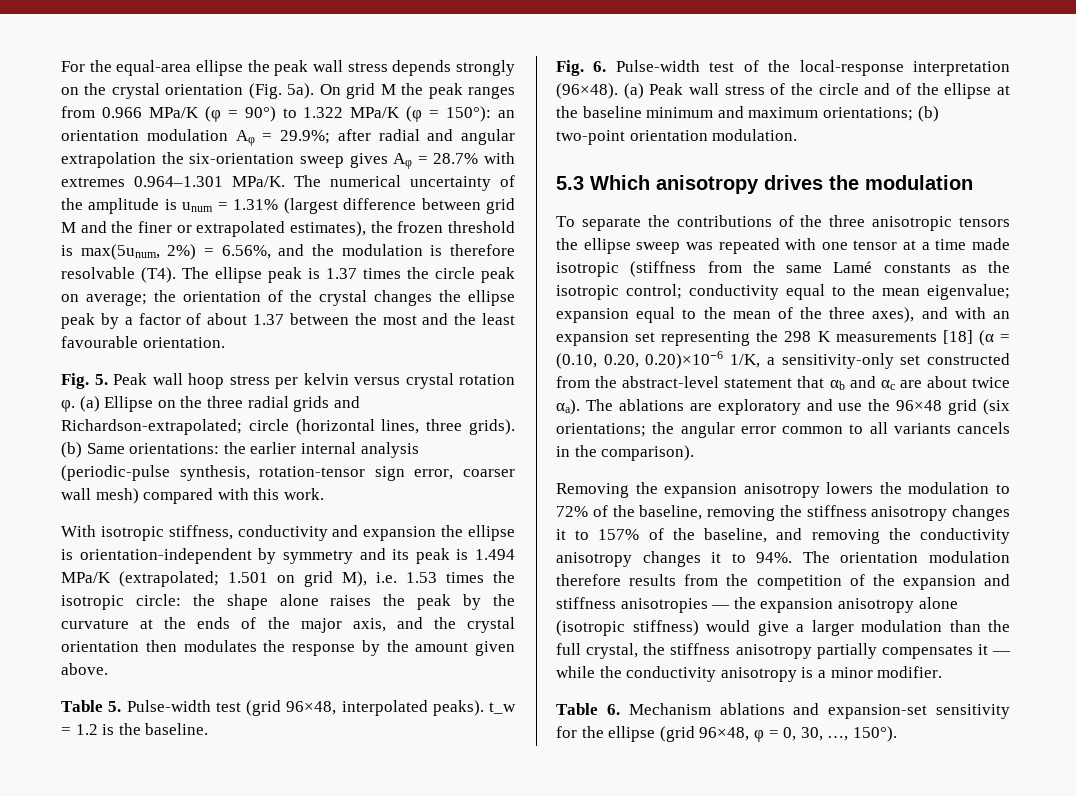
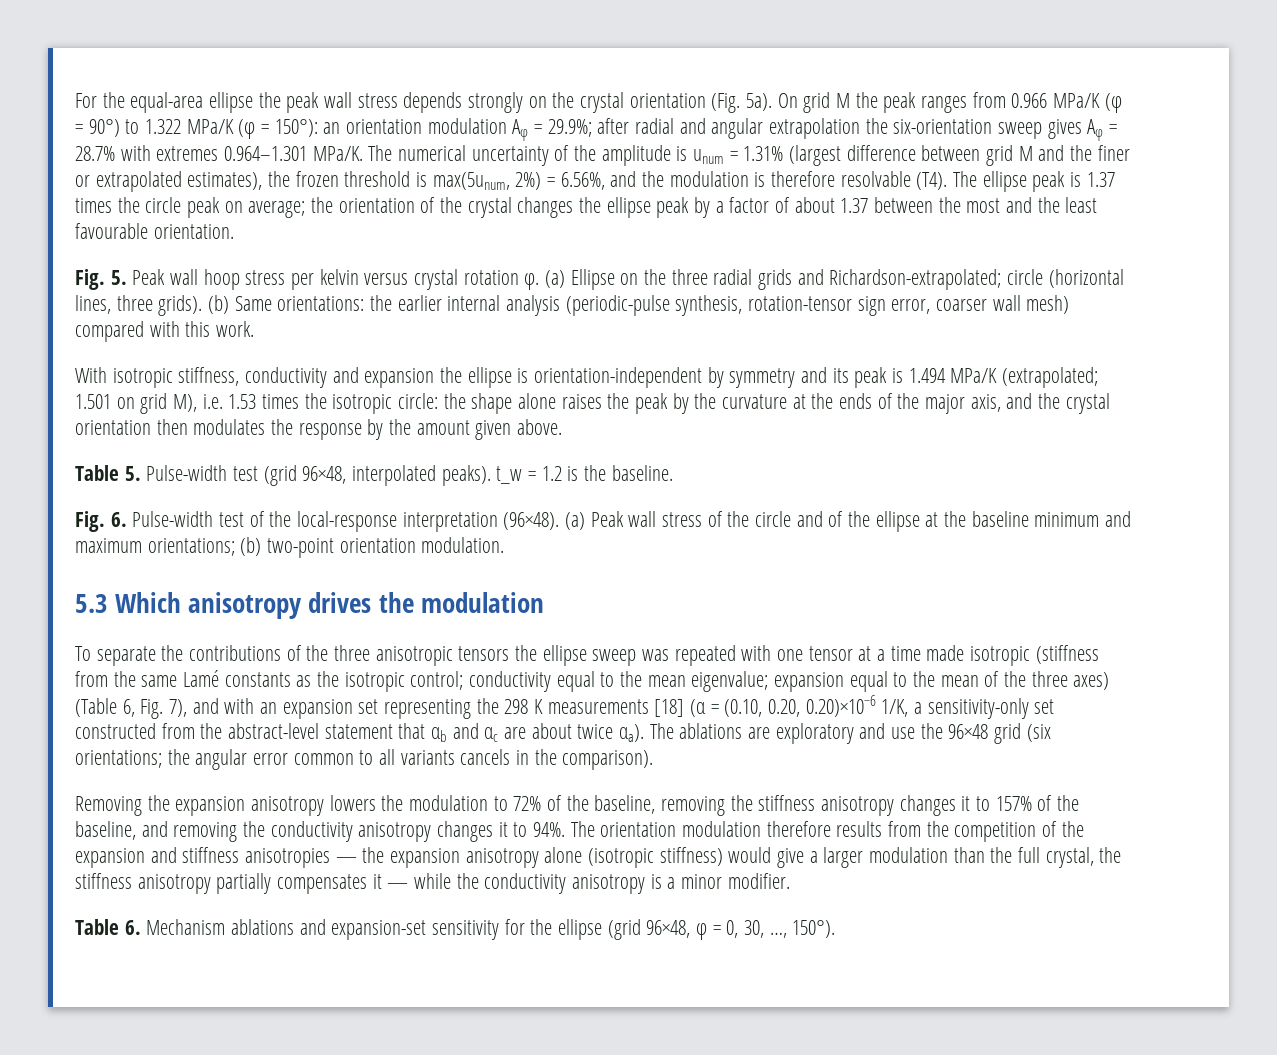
- expansion equal to the mean of the three axes), and with an expansion set representing the 298 K measurements [18] (α = (0.10, 0.20, 0.20)×10−6 1/K, a sensitivity-only set constructed from the abstract-level statement that αb and αc are about twice αa).
+ expansion equal to the mean of the three axes) (Table 6, Fig. 7), and with an expansion set representing the 298 K measurements [18] (α = (0.10, 0.20, 0.20)×10−6 1/K, a sensitivity-only set constructed from the abstract-level statement that αb and αc are about twice αa).

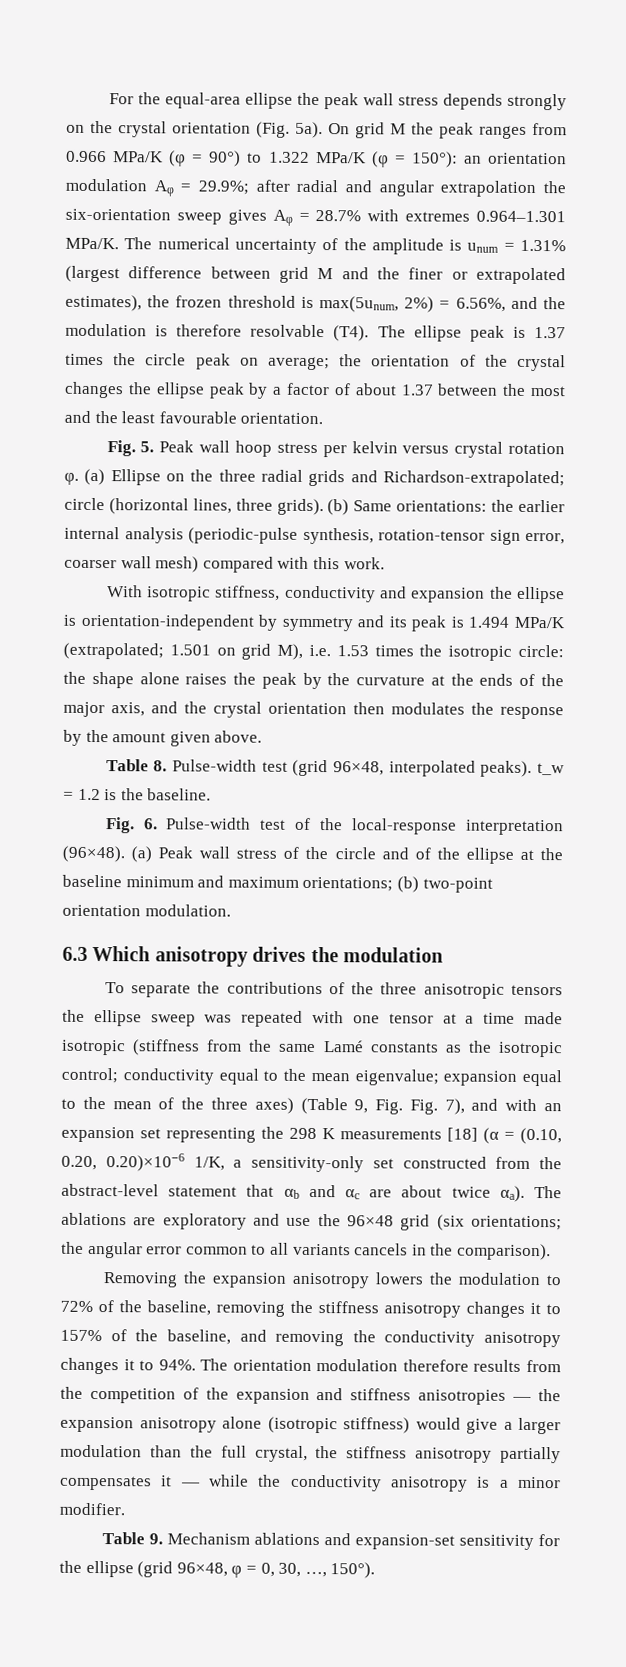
- Table 5. Pulse-width test (grid 96×48, interpolated peaks). t_w = 1.2 is the baseline.
+ Table 8. Pulse-width test (grid 96×48, interpolated peaks). t_w = 1.2 is the baseline.
- 5.3 Which anisotropy drives the modulation
+ 6.3 Which anisotropy drives the modulation
- expansion equal to the mean of the three axes) (Table 6, Fig. 7), and with an expansion set representing the 298 K measurements [18] (α = (0.10, 0.20, 0.20)×10−6 1/K, a sensitivity-only set constructed from the abstract-level statement that αb and αc are about twice αa).
+ expansion equal to the mean of the three axes) (Table 9, Fig. Fig. 7), and with an expansion set representing the 298 K measurements [18] (α = (0.10, 0.20, 0.20)×10−6 1/K, a sensitivity-only set constructed from the abstract-level statement that αb and αc are about twice αa).
- Table 6. Mechanism ablations and expansion-set sensitivity for the ellipse (grid 96×48, φ = 0, 30, …, 150°).
+ Table 9. Mechanism ablations and expansion-set sensitivity for the ellipse (grid 96×48, φ = 0, 30, …, 150°).

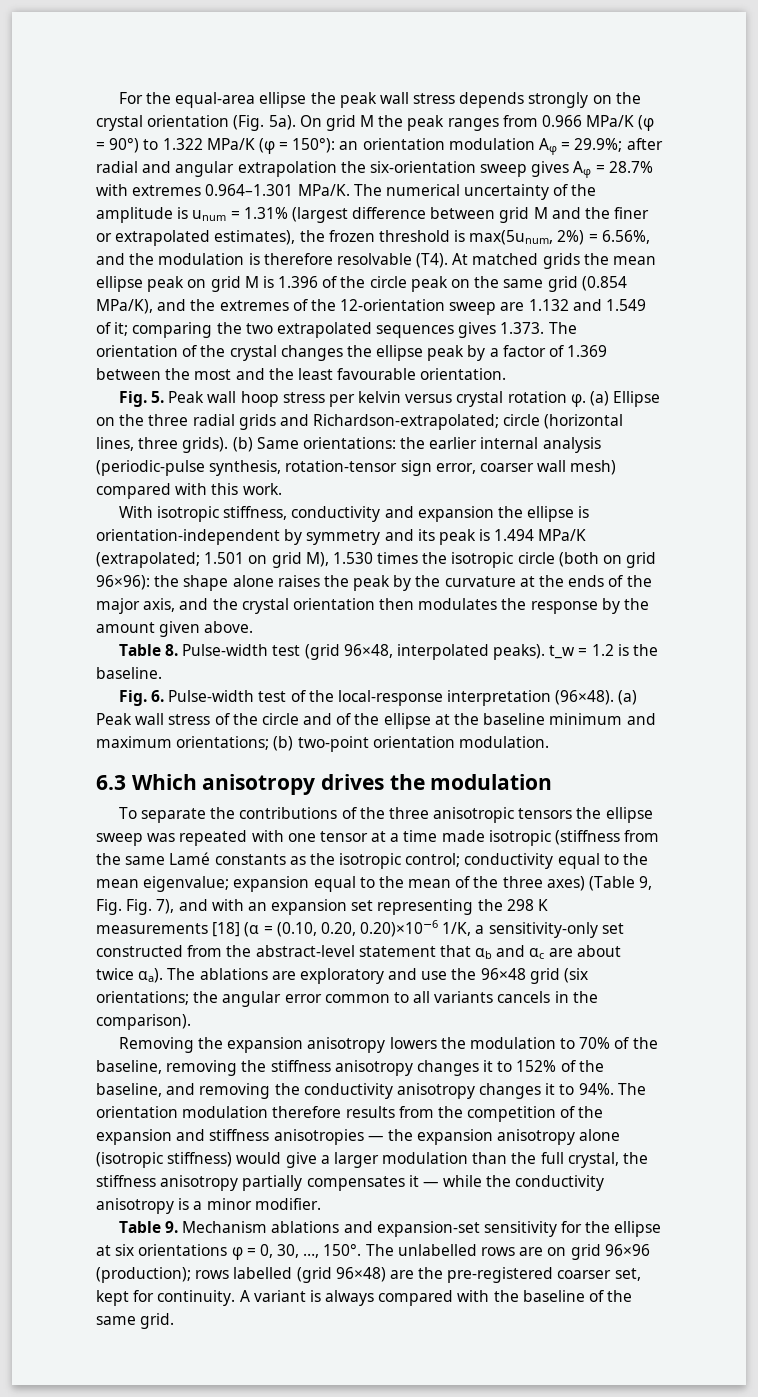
- The numerical uncertainty of the amplitude is unum = 1.31% (largest difference between grid M and the finer or extrapolated estimates), the frozen threshold is max(5unum, 2%) = 6.56%, and the modulation is therefore resolvable (T4). The ellipse peak is 1.37 times the circle peak on average; the orientation of the crystal changes the ellipse peak by a factor of about 1.37 between the most and the least favourable orientation.
+ The numerical uncertainty of the amplitude is unum = 1.31% (largest difference between grid M and the finer or extrapolated estimates), the frozen threshold is max(5unum, 2%) = 6.56%, and the modulation is therefore resolvable (T4). At matched grids the mean ellipse peak on grid M is 1.396 of the circle peak on the same grid (0.854 MPa/K), and the extremes of the 12-orientation sweep are 1.132 and 1.549 of it; comparing the two extrapolated sequences gives 1.373. The orientation of the crystal changes the ellipse peak by a factor of 1.369 between the most and the least favourable orientation.
- With isotropic stiffness, conductivity and expansion the ellipse is orientation-independent by symmetry and its peak is 1.494 MPa/K (extrapolated; 1.501 on grid M), i.e. 1.53 times the isotropic circle: the shape alone raises the peak by the curvature at the ends of the major axis, and the crystal orientation then modulates the response by the amount given above.
+ With isotropic stiffness, conductivity and expansion the ellipse is orientation-independent by symmetry and its peak is 1.494 MPa/K (extrapolated; 1.501 on grid M), 1.530 times the isotropic circle (both on grid 96×96): the shape alone raises the peak by the curvature at the ends of the major axis, and the crystal orientation then modulates the response by the amount given above.
- Removing the expansion anisotropy lowers the modulation to 72% of the baseline, removing the stiffness anisotropy changes it to 157% of the baseline, and removing the conductivity anisotropy changes it to 94%.
+ Removing the expansion anisotropy lowers the modulation to 70% of the baseline, removing the stiffness anisotropy changes it to 152% of the baseline, and removing the conductivity anisotropy changes it to 94%.
- Table 9. Mechanism ablations and expansion-set sensitivity for the ellipse (grid 96×48, φ = 0, 30, …, 150°).
+ Table 9. Mechanism ablations and expansion-set sensitivity for the ellipse at six orientations φ = 0, 30, …, 150°. The unlabelled rows are on grid 96×96 (production); rows labelled (grid 96×48) are the pre-registered coarser set, kept for continuity. A variant is always compared with the baseline of the same grid.

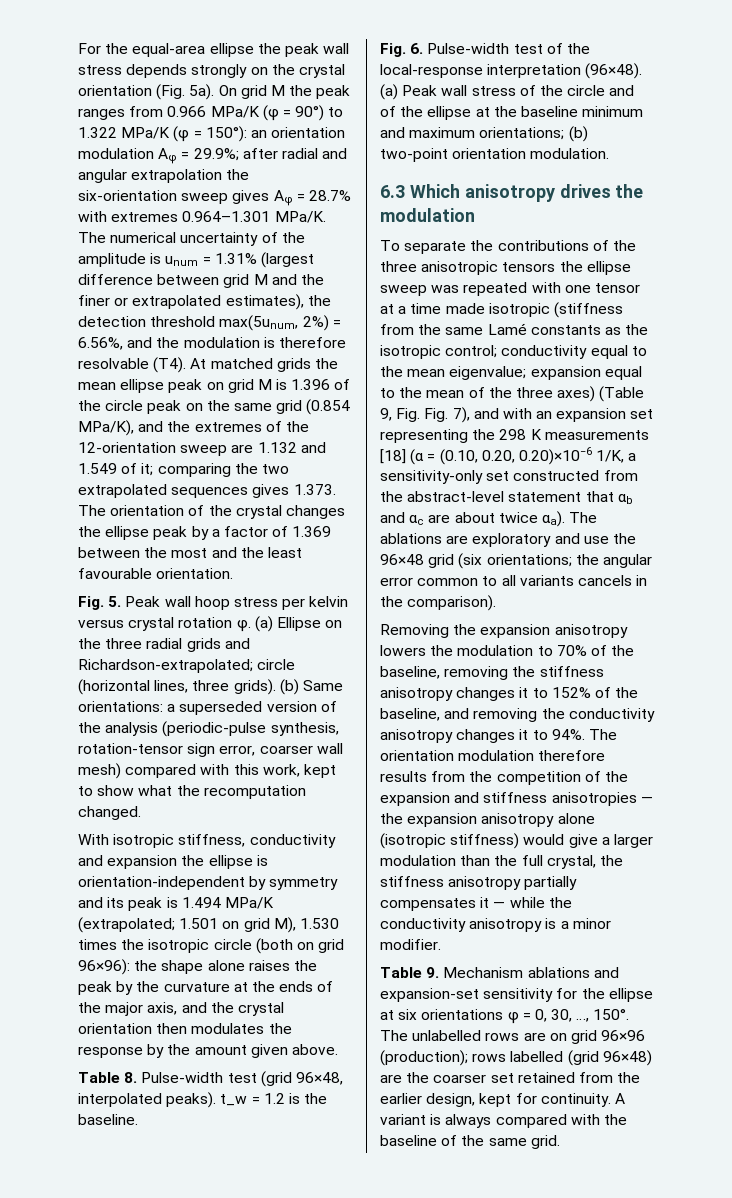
- The numerical uncertainty of the amplitude is unum = 1.31% (largest difference between grid M and the finer or extrapolated estimates), the frozen threshold is max(5unum, 2%) = 6.56%, and the modulation is therefore resolvable (T4). At matched grids the mean ellipse peak on grid M is 1.396 of the circle peak on the same grid (0.854 MPa/K), and the extremes of the 12-orientation sweep are 1.132 and 1.549 of it;
+ The numerical uncertainty of the amplitude is unum = 1.31% (largest difference between grid M and the finer or extrapolated estimates), the detection threshold max(5unum, 2%) = 6.56%, and the modulation is therefore resolvable (T4). At matched grids the mean ellipse peak on grid M is 1.396 of the circle peak on the same grid (0.854 MPa/K), and the extremes of the 12-orientation sweep are 1.132 and 1.549 of it;
- (b) Same orientations: the earlier internal analysis (periodic-pulse synthesis, rotation-tensor sign error, coarser wall mesh) compared with this work.
+ (b) Same orientations: a superseded version of the analysis (periodic-pulse synthesis, rotation-tensor sign error, coarser wall mesh) compared with this work, kept to show what the recomputation changed.
- The unlabelled rows are on grid 96×96 (production); rows labelled (grid 96×48) are the pre-registered coarser set, kept for continuity.
+ The unlabelled rows are on grid 96×96 (production); rows labelled (grid 96×48) are the coarser set retained from the earlier design, kept for continuity.

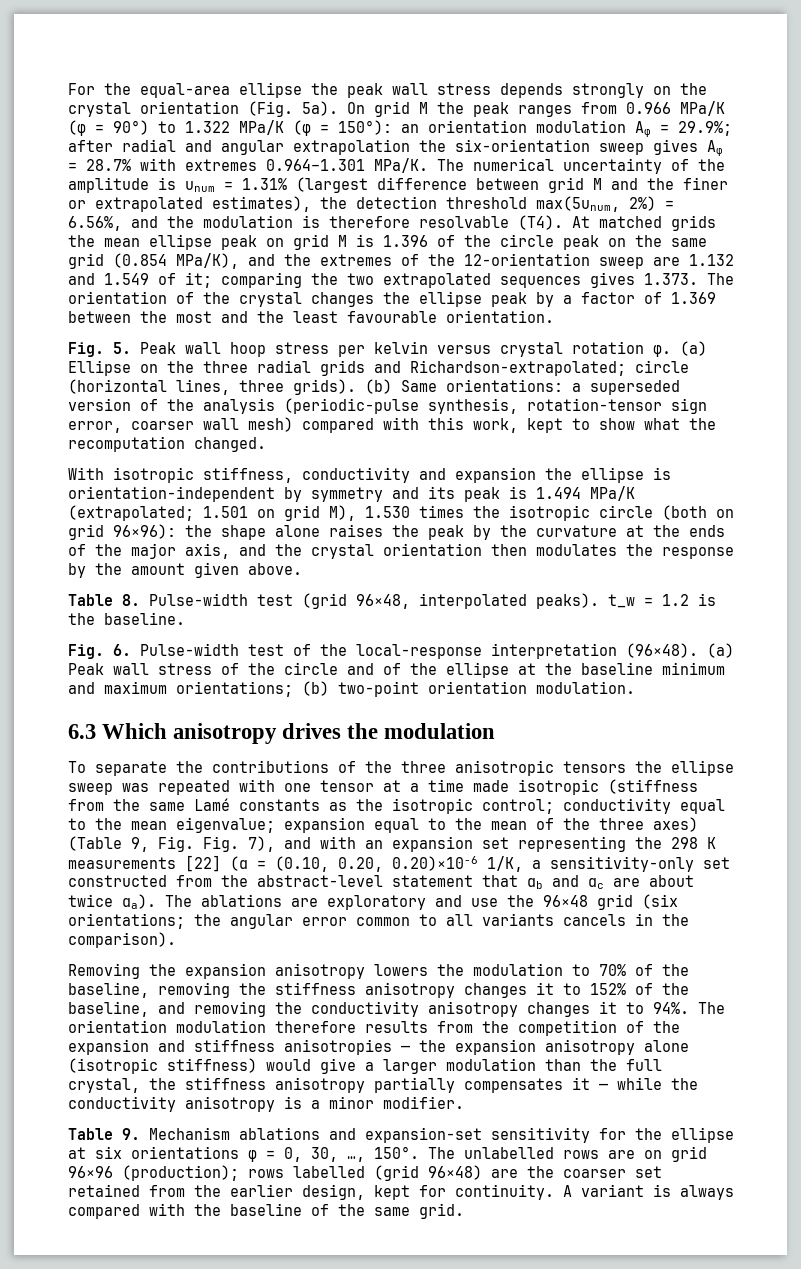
- expansion equal to the mean of the three axes) (Table 9, Fig. Fig. 7), and with an expansion set representing the 298 K measurements [18] (α = (0.10, 0.20, 0.20)×10−6 1/K, a sensitivity-only set constructed from the abstract-level statement that αb and αc are about twice αa).
+ expansion equal to the mean of the three axes) (Table 9, Fig. Fig. 7), and with an expansion set representing the 298 K measurements [22] (α = (0.10, 0.20, 0.20)×10−6 1/K, a sensitivity-only set constructed from the abstract-level statement that αb and αc are about twice αa).

